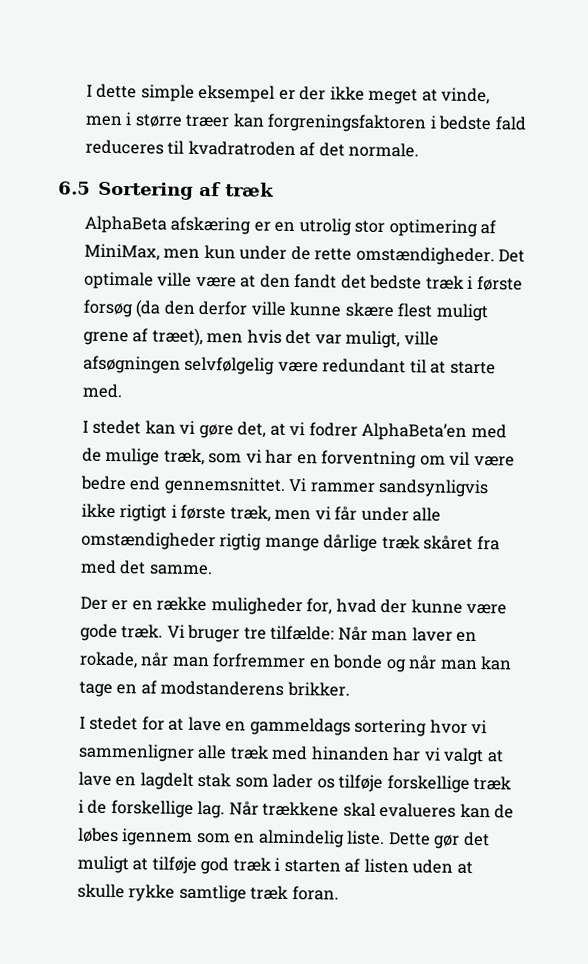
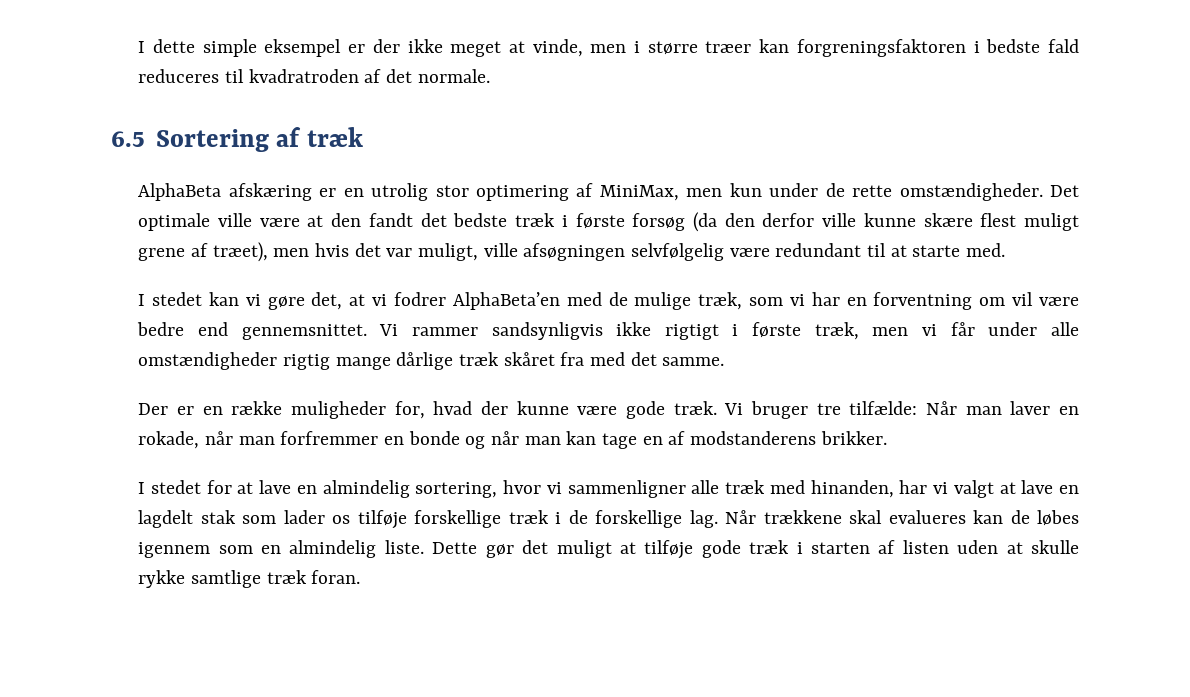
- I stedet for at lave en gammeldags sortering hvor vi sammenligner alle træk med hinanden har vi valgt at lave en lagdelt stak som lader os tilføje forskellige træk i de forskellige lag.
+ I stedet for at lave en almindelig sortering, hvor vi sammenligner alle træk med hinanden, har vi valgt at lave en lagdelt stak som lader os tilføje forskellige træk i de forskellige lag.
- Dette gør det muligt at tilføje god træk i starten af listen uden at skulle rykke samtlige træk foran.
+ Dette gør det muligt at tilføje gode træk i starten af listen uden at skulle rykke samtlige træk foran.

